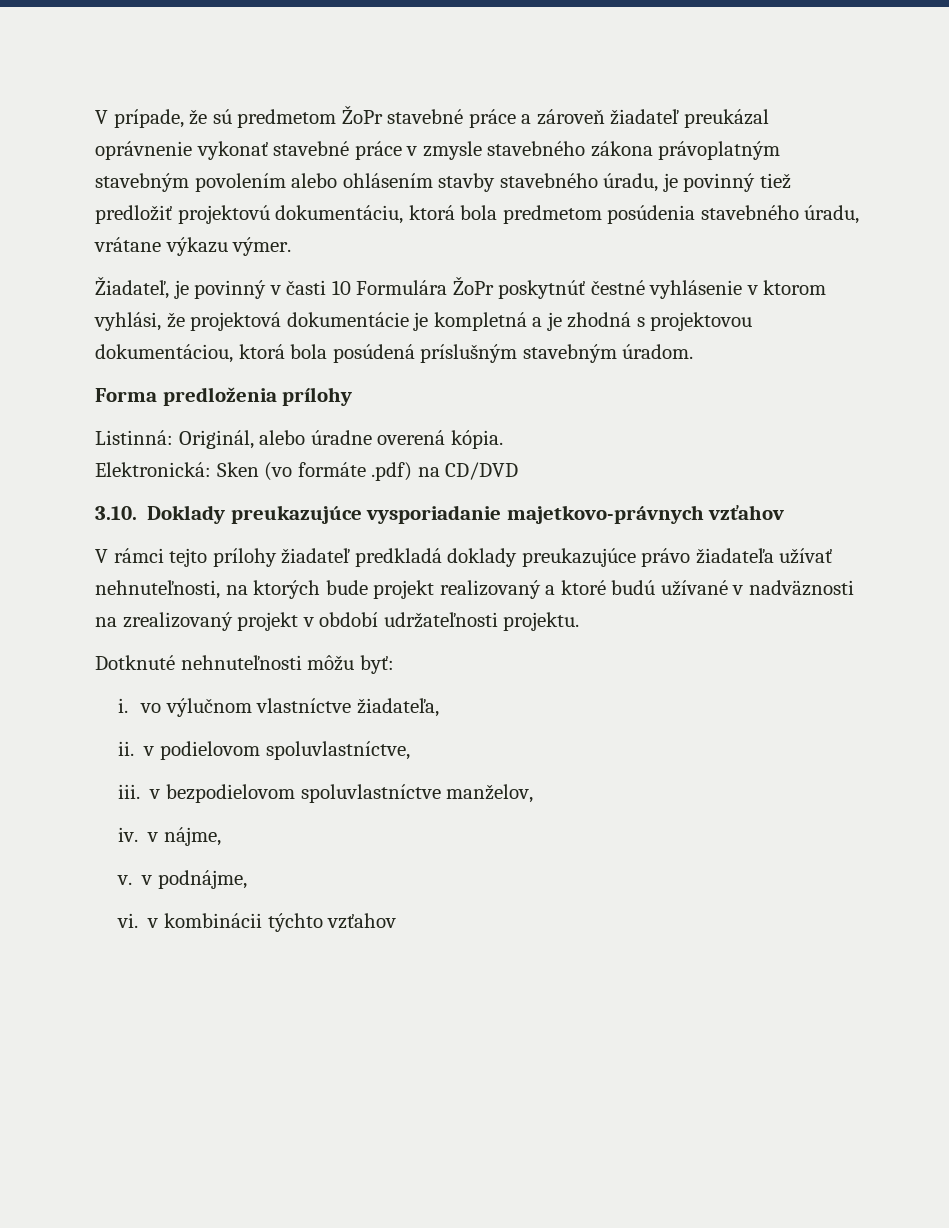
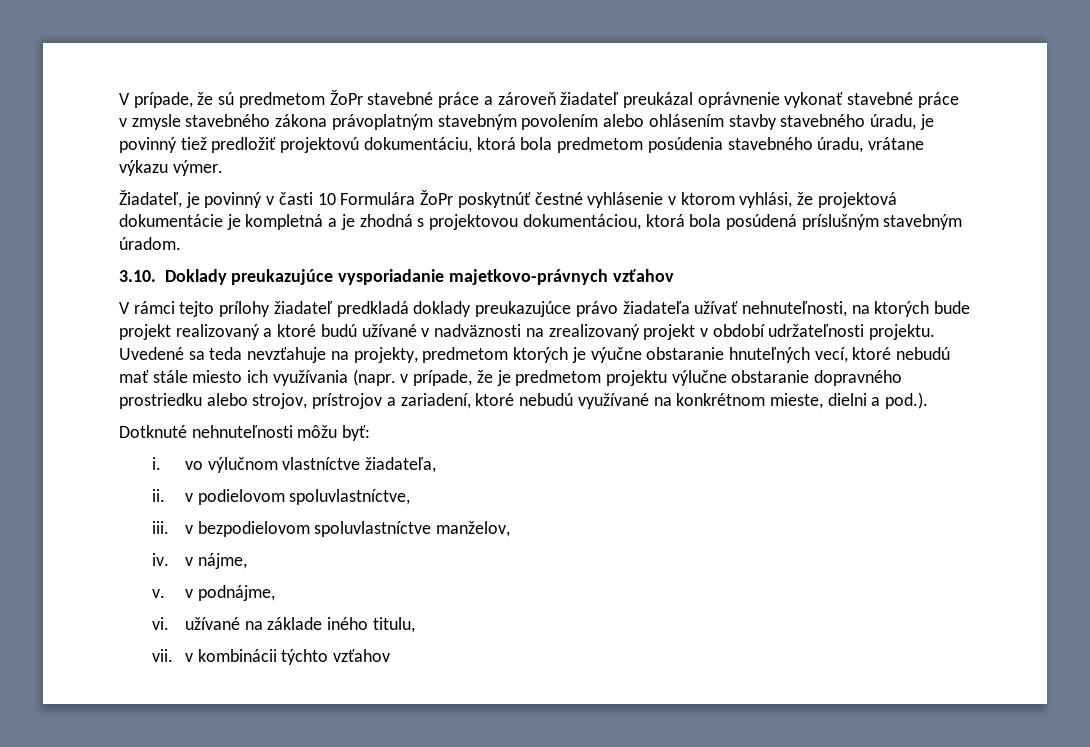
- Forma predloženia prílohy
- Listinná: Originál, alebo úradne overená kópia.
- Elektronická: Sken (vo formáte .pdf) na CD/DVD
+ Uvedené sa teda nevzťahuje na projekty, predmetom ktorých je výučne obstaranie hnuteľných vecí, ktoré nebudú mať stále miesto ich využívania (napr. v prípade, že je predmetom projektu výlučne obstaranie dopravného prostriedku alebo strojov, prístrojov a zariadení, ktoré nebudú využívané na konkrétnom mieste, dielni a pod.).
- vi. v kombinácii týchto vzťahov
+ vi. užívané na základe iného titulu,
+ vii. v kombinácii týchto vzťahov

